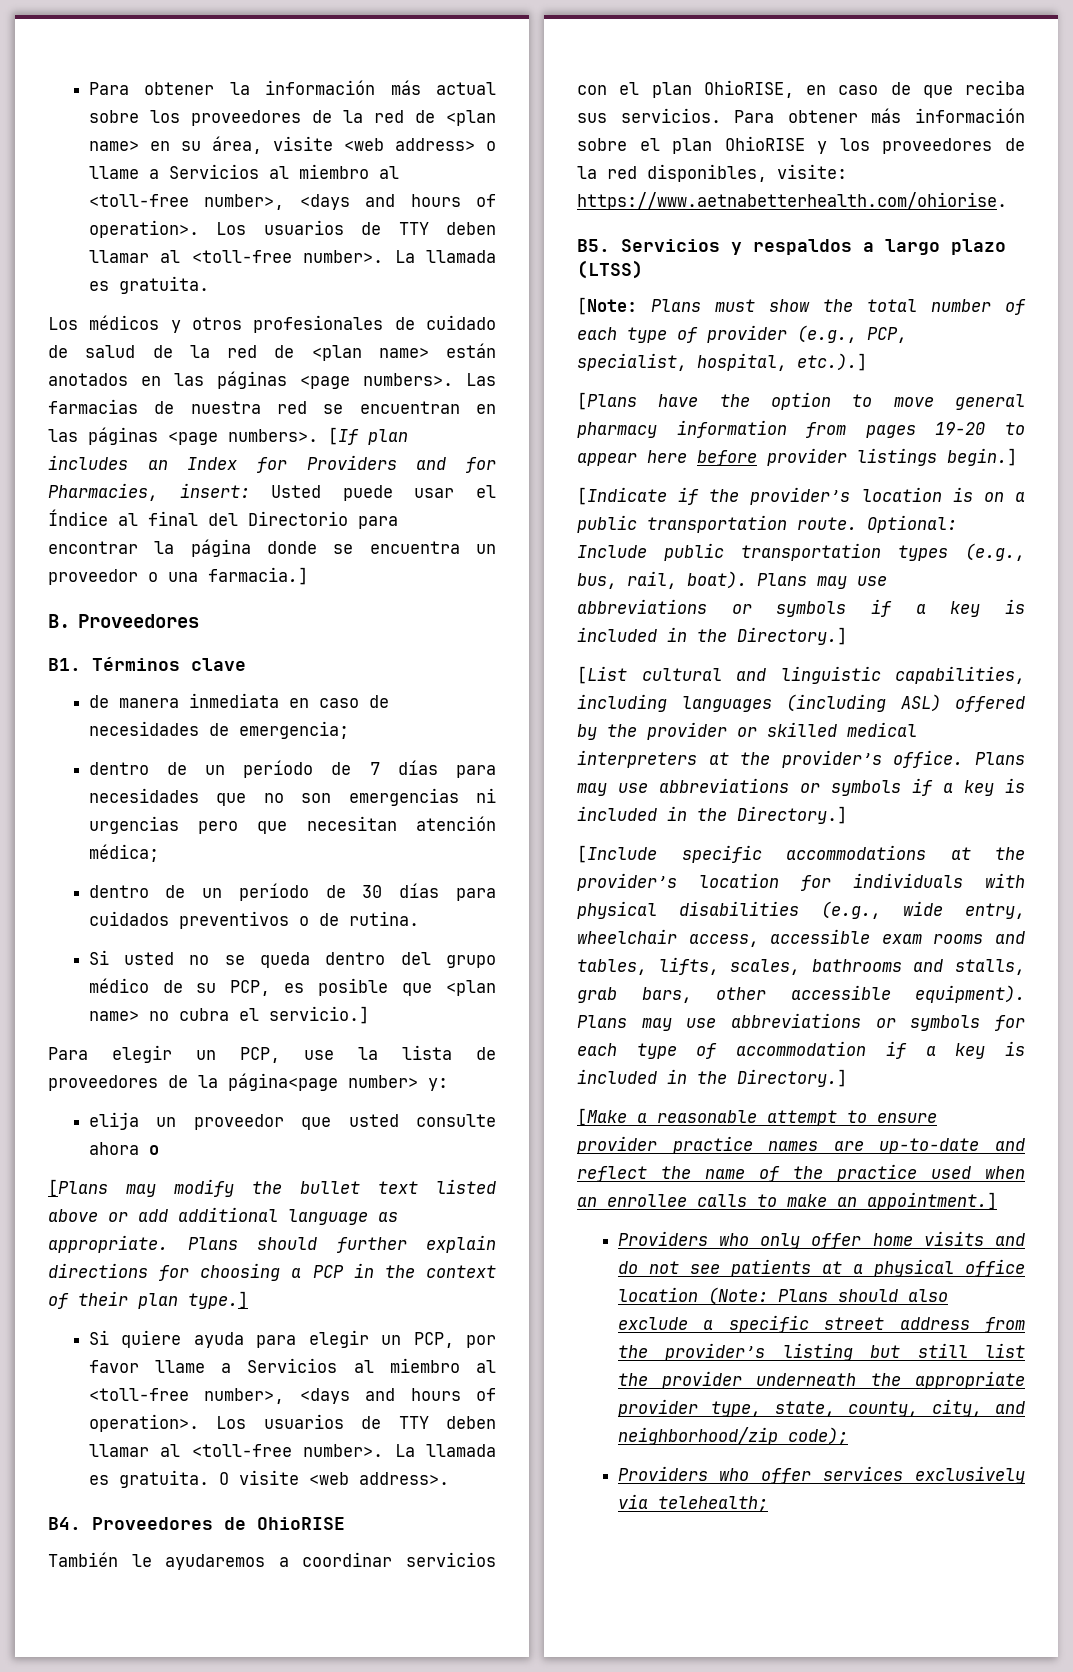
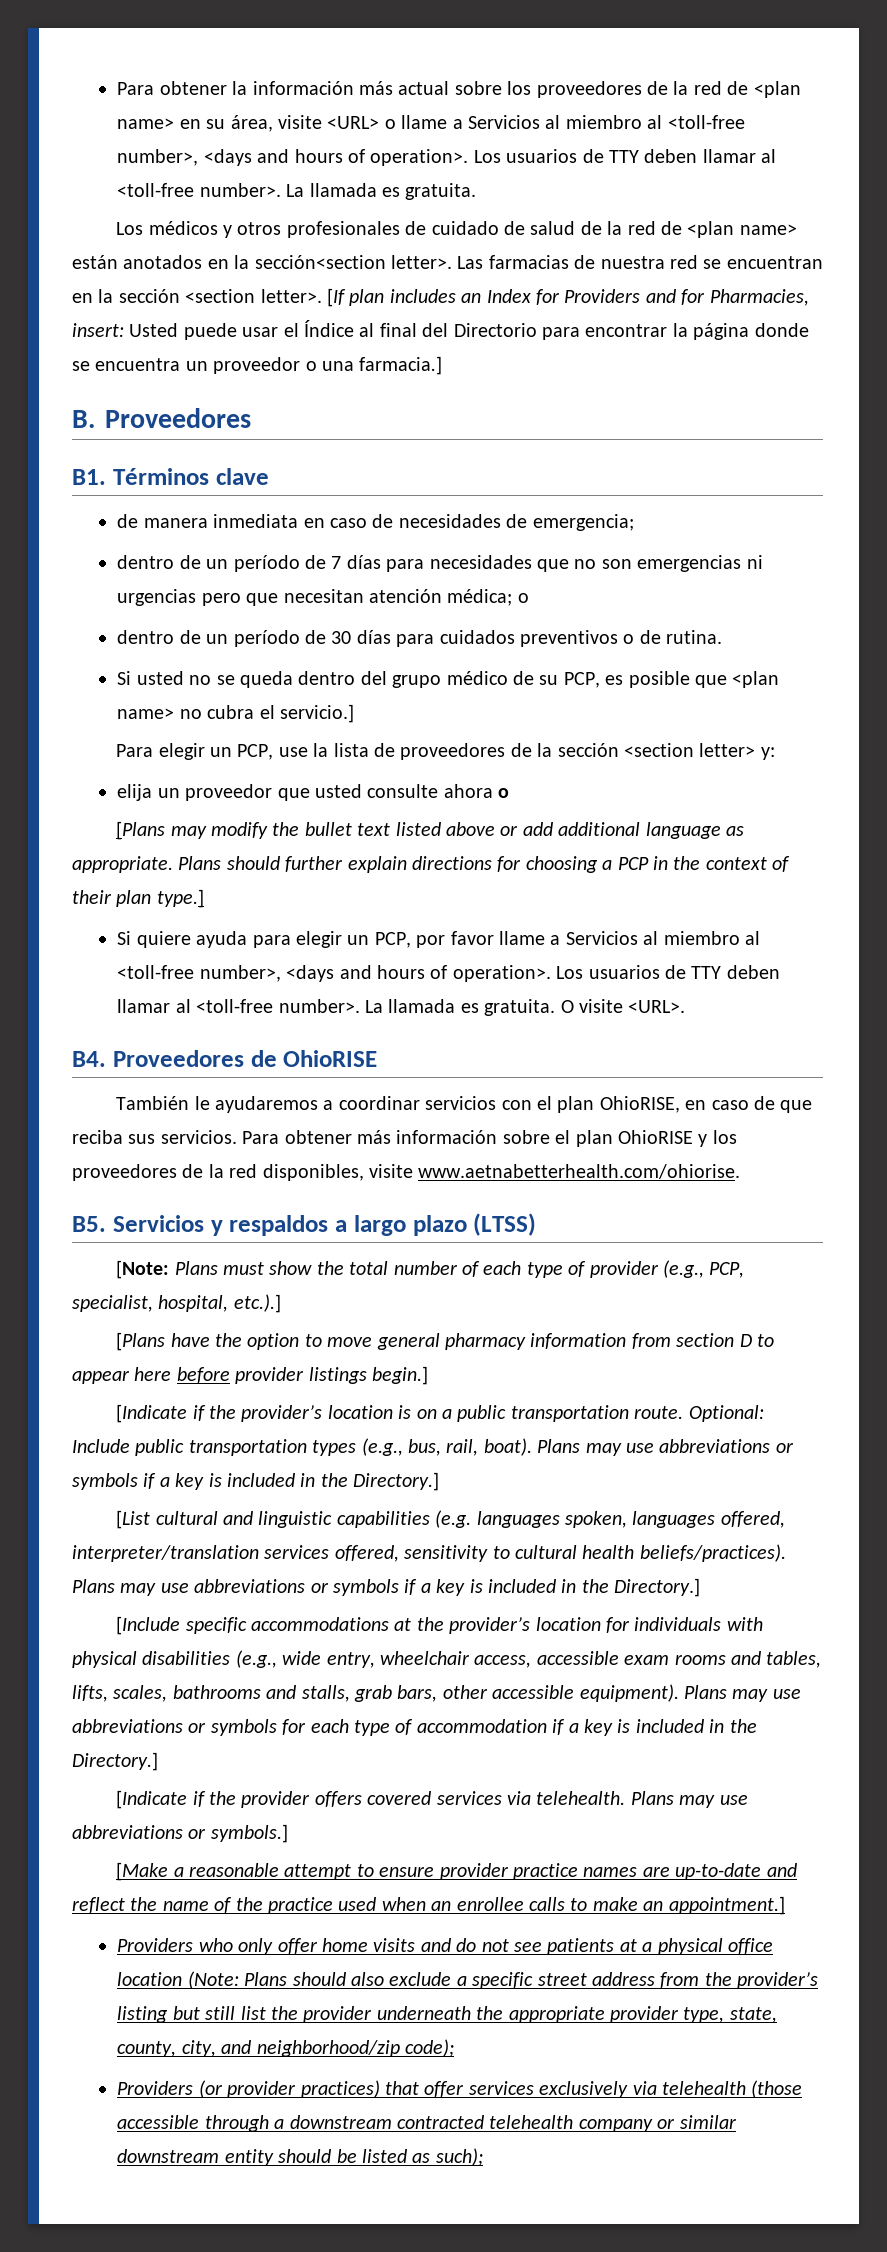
- Para obtener la información más actual sobre los proveedores de la red de <plan name> en su área, visite <web address> o llame a Servicios al miembro al <toll-free number>, <days and hours of operation>.
+ Para obtener la información más actual sobre los proveedores de la red de <plan name> en su área, visite <URL> o llame a Servicios al miembro al <toll-free number>, <days and hours of operation>.
- Los médicos y otros profesionales de cuidado de salud de la red de <plan name> están anotados en las páginas <page numbers>.
+ Los médicos y otros profesionales de cuidado de salud de la red de <plan name> están anotados en la sección<section letter>.
- Las farmacias de nuestra red se encuentran en las páginas <page numbers>.
+ Las farmacias de nuestra red se encuentran en la sección <section letter>.
- dentro de un período de 7 días para necesidades que no son emergencias ni urgencias pero que necesitan atención médica;
+ dentro de un período de 7 días para necesidades que no son emergencias ni urgencias pero que necesitan atención médica; o
- Para elegir un PCP, use la lista de proveedores de la página<page number> y:
+ Para elegir un PCP, use la lista de proveedores de la sección <section letter> y:
- O visite <web address>.
+ O visite <URL>.
- Para obtener más información sobre el plan OhioRISE y los proveedores de la red disponibles, visite: https://www.aetnabetterhealth.com/ohiorise.
+ Para obtener más información sobre el plan OhioRISE y los proveedores de la red disponibles, visite www.aetnabetterhealth.com/ohiorise.
- [Plans have the option to move general pharmacy information from pages 19-20 to appear here before provider listings begin.]
+ [Plans have the option to move general pharmacy information from section D to appear here before provider listings begin.]
- [List cultural and linguistic capabilities, including languages (including ASL) offered by the provider or skilled medical interpreters at the provider’s office.
+ [List cultural and linguistic capabilities (e.g. languages spoken, languages offered, interpreter/translation services offered, sensitivity to cultural health beliefs/practices).
+ [Indicate if the provider offers covered services via telehealth. Plans may use abbreviations or symbols.]
- Providers who offer services exclusively via telehealth;
+ Providers (or provider practices) that offer services exclusively via telehealth (those accessible through a downstream contracted telehealth company or similar downstream entity should be listed as such);

